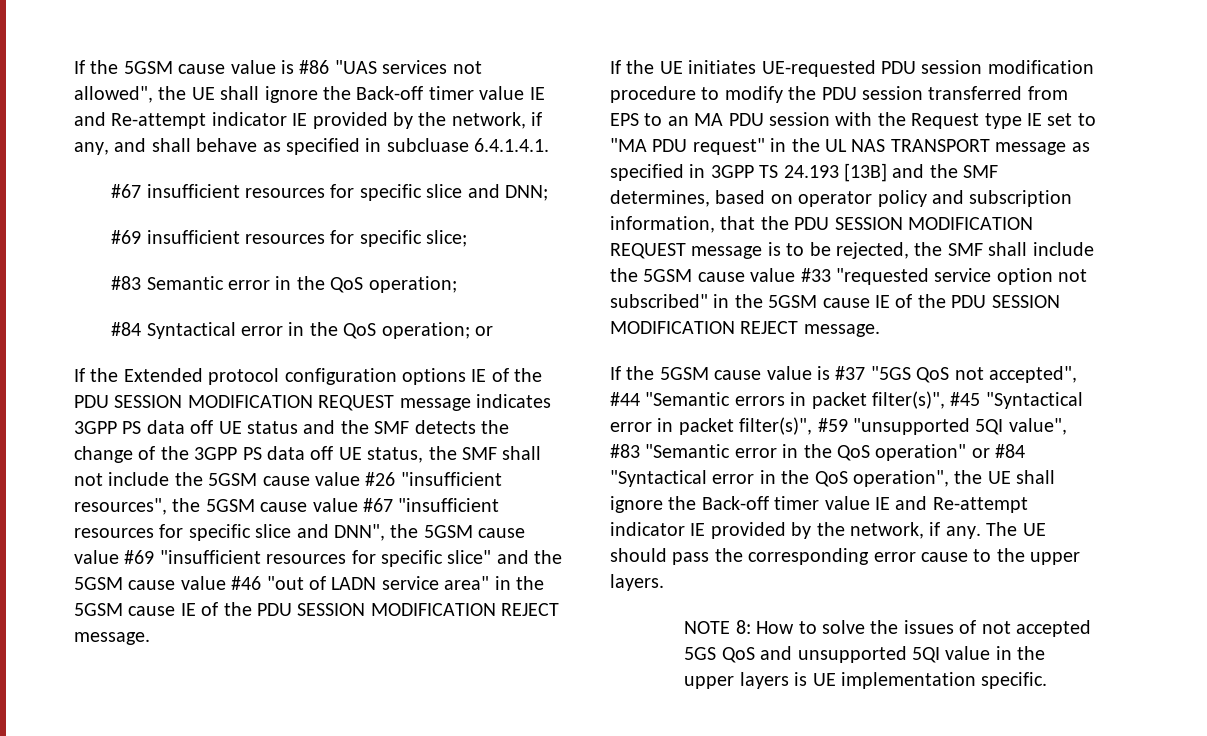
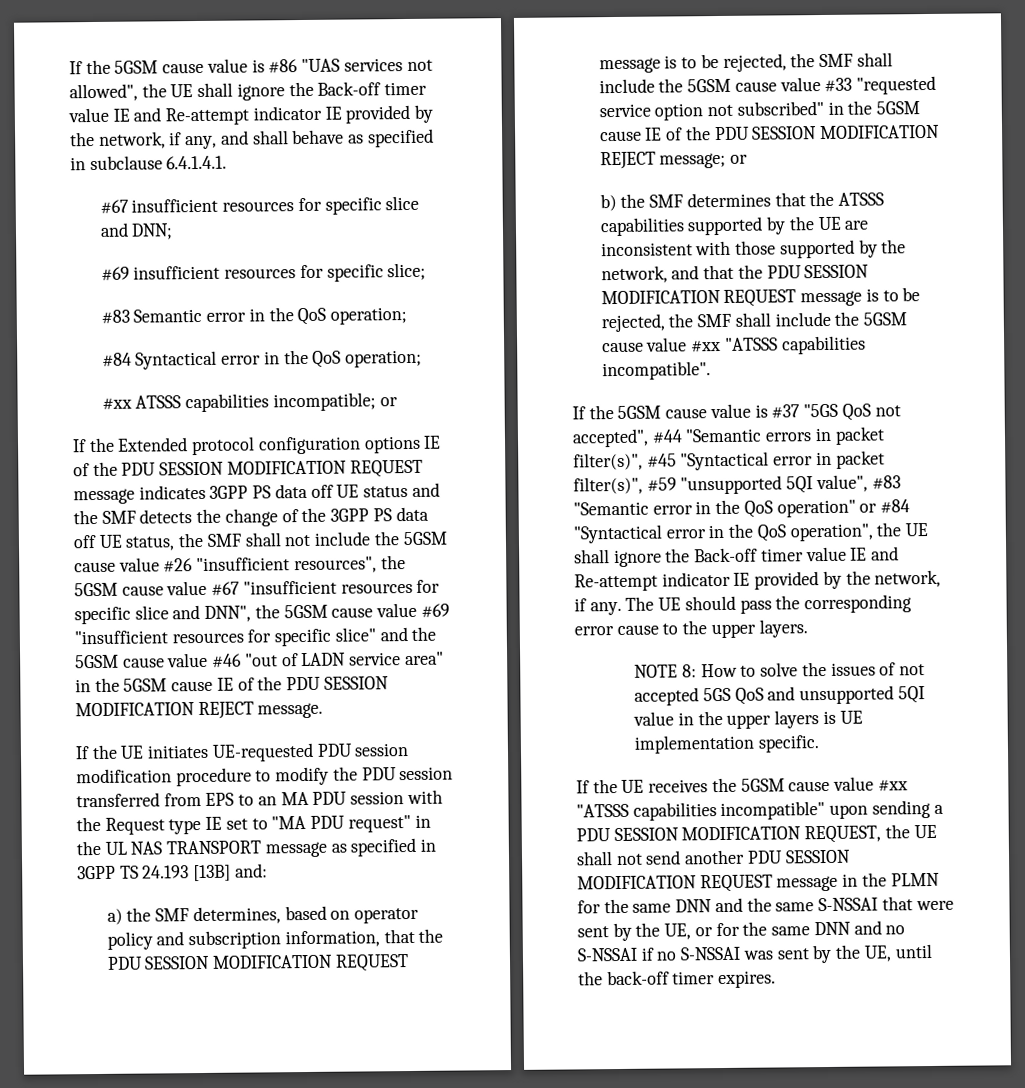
- If the 5GSM cause value is #86 "UAS services not allowed", the UE shall ignore the Back-off timer value IE and Re-attempt indicator IE provided by the network, if any, and shall behave as specified in subcluase 6.4.1.4.1.
+ If the 5GSM cause value is #86 "UAS services not allowed", the UE shall ignore the Back-off timer value IE and Re-attempt indicator IE provided by the network, if any, and shall behave as specified in subclause 6.4.1.4.1.
- #84 Syntactical error in the QoS operation; or
+ #84 Syntactical error in the QoS operation;
+ #xx ATSSS capabilities incompatible; or
- If the UE initiates UE-requested PDU session modification procedure to modify the PDU session transferred from EPS to an MA PDU session with the Request type IE set to "MA PDU request" in the UL NAS TRANSPORT message as specified in 3GPP TS 24.193 [13B] and the SMF determines, based on operator policy and subscription information, that the PDU SESSION MODIFICATION REQUEST message is to be rejected, the SMF shall include the 5GSM cause value #33 "requested service option not subscribed" in the 5GSM cause IE of the PDU SESSION MODIFICATION REJECT message.
+ If the UE initiates UE-requested PDU session modification procedure to modify the PDU session transferred from EPS to an MA PDU session with the Request type IE set to "MA PDU request" in the UL NAS TRANSPORT message as specified in 3GPP TS 24.193 [13B] and:
+ a) the SMF determines, based on operator policy and subscription information, that the PDU SESSION MODIFICATION REQUEST message is to be rejected, the SMF shall include the 5GSM cause value #33 "requested service option not subscribed" in the 5GSM cause IE of the PDU SESSION MODIFICATION REJECT message; or
+ b) the SMF determines that the ATSSS capabilities supported by the UE are inconsistent with those supported by the network, and that the PDU SESSION MODIFICATION REQUEST message is to be rejected, the SMF shall include the 5GSM cause value #xx "ATSSS capabilities incompatible".
+ If the UE receives the 5GSM cause value #xx "ATSSS capabilities incompatible" upon sending a PDU SESSION MODIFICATION REQUEST, the UE shall not send another PDU SESSION MODIFICATION REQUEST message in the PLMN for the same DNN and the same S-NSSAI that were sent by the UE, or for the same DNN and no S-NSSAI if no S-NSSAI was sent by the UE, until the back-off timer expires.

